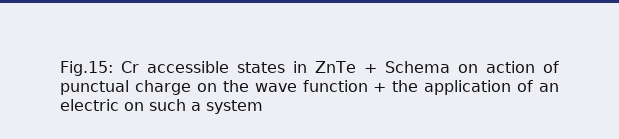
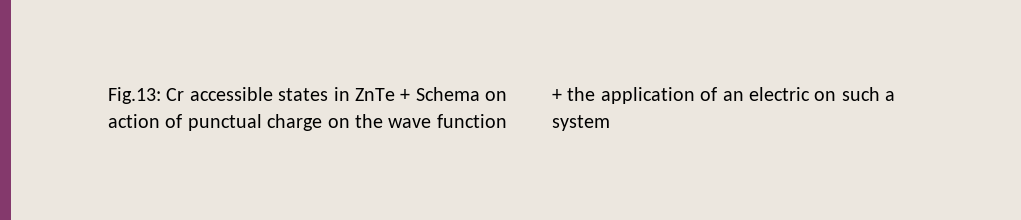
- Fig.15: Cr accessible states in ZnTe + Schema on action of punctual charge on the wave function + the application of an electric on such a system
+ Fig.13: Cr accessible states in ZnTe + Schema on action of punctual charge on the wave function + the application of an electric on such a system

